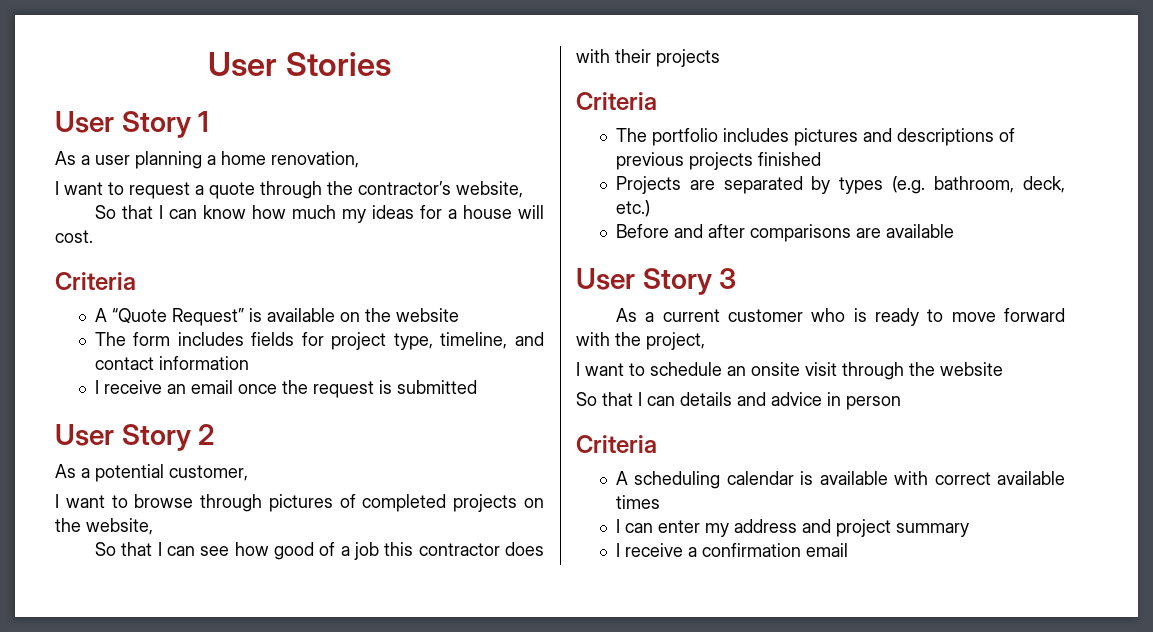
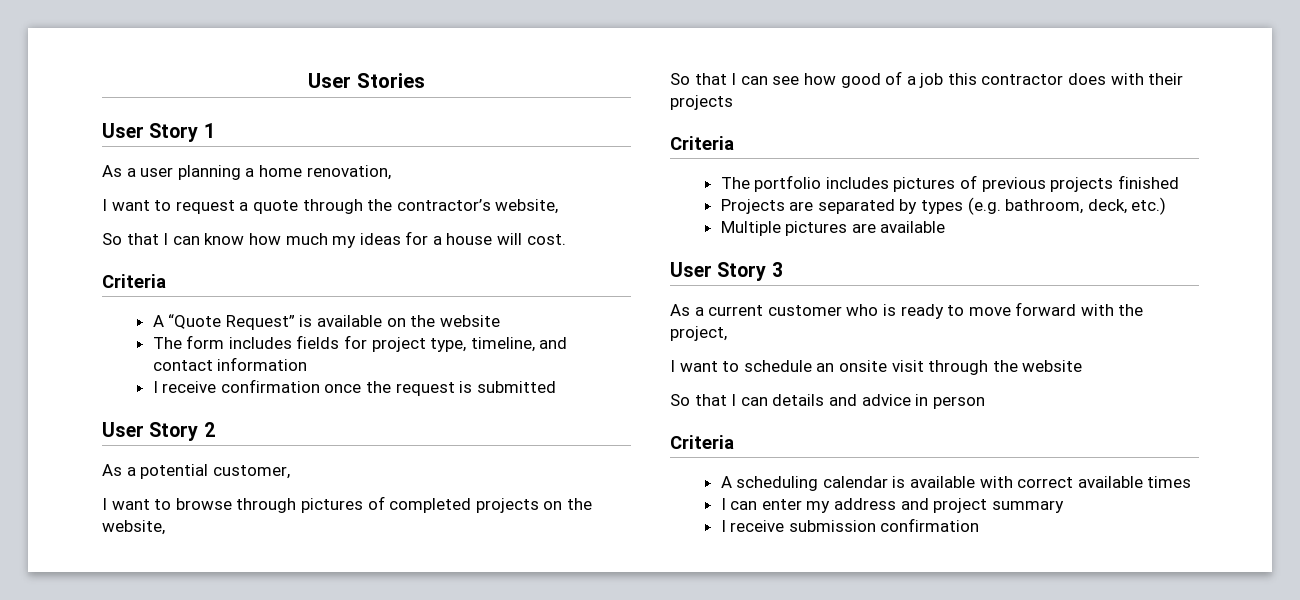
- I receive an email once the request is submitted
+ I receive confirmation once the request is submitted
- The portfolio includes pictures and descriptions of previous projects finished
+ The portfolio includes pictures of previous projects finished
- Before and after comparisons are available
+ Multiple pictures are available
- I receive a confirmation email
+ I receive submission confirmation

